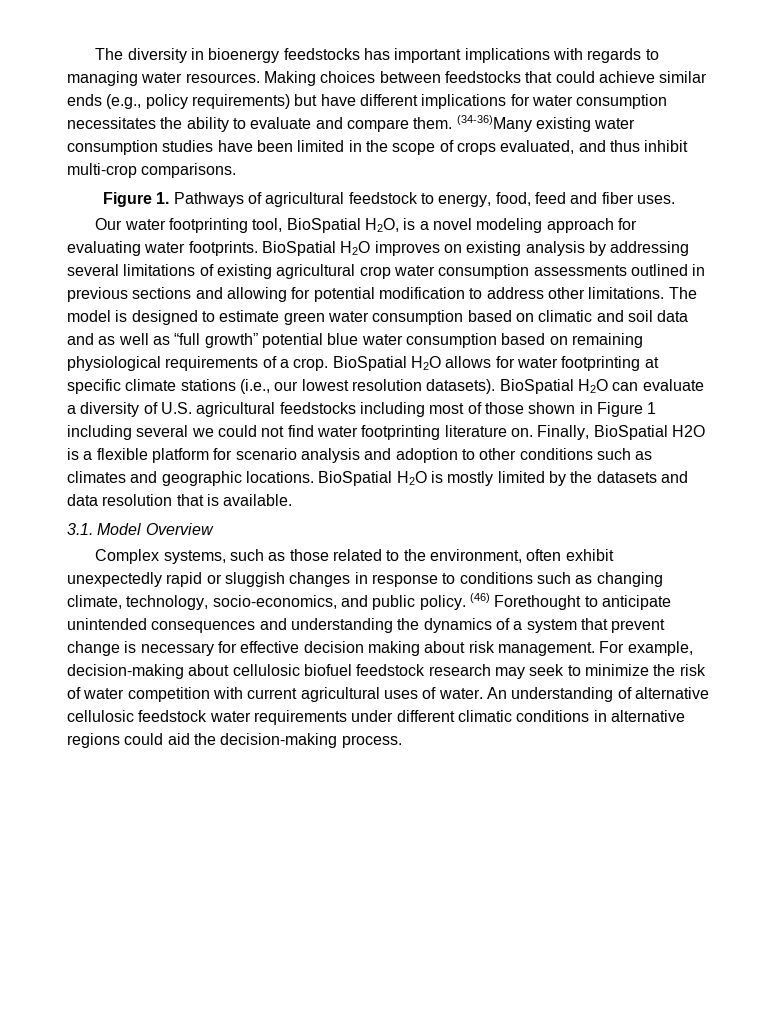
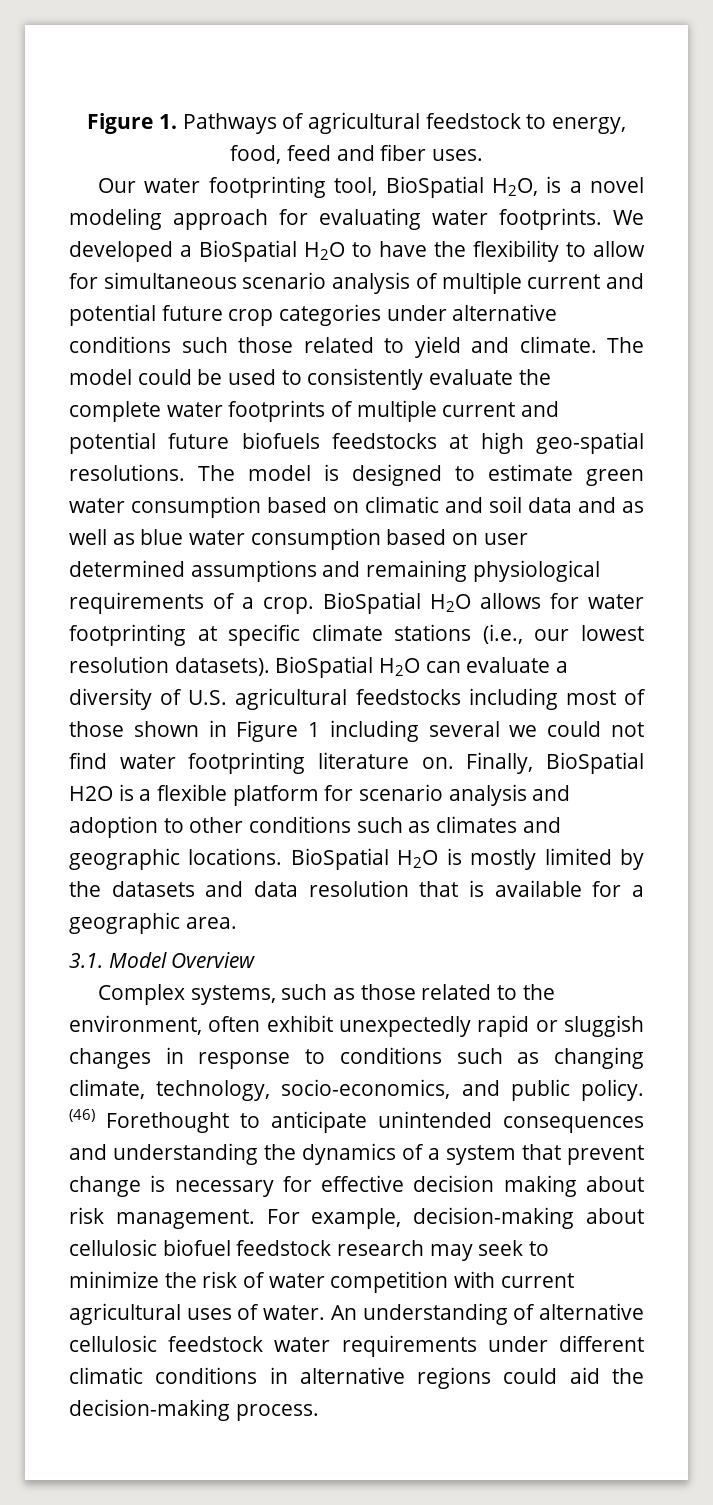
- The diversity in bioenergy feedstocks has important implications with regards to managing water resources. Making choices between feedstocks that could achieve similar ends (e.g., policy requirements) but have different implications for water consumption necessitates the ability to evaluate and compare them. (34-36)Many existing water consumption studies have been limited in the scope of crops evaluated, and thus inhibit multi-crop comparisons.
- BioSpatial H2O improves on existing analysis by addressing several limitations of existing agricultural crop water consumption assessments outlined in previous sections and allowing for potential modification to address other limitations.
+ We developed a BioSpatial H2O to have the flexibility to allow for simultaneous scenario analysis of multiple current and potential future crop categories under alternative conditions such those related to yield and climate. The model could be used to consistently evaluate the complete water footprints of multiple current and potential future biofuels feedstocks at high geo-spatial resolutions.
- The model is designed to estimate green water consumption based on climatic and soil data and as well as “full growth” potential blue water consumption based on remaining physiological requirements of a crop.
+ The model is designed to estimate green water consumption based on climatic and soil data and as well as blue water consumption based on user determined assumptions and remaining physiological requirements of a crop.
- BioSpatial H2O is mostly limited by the datasets and data resolution that is available.
+ BioSpatial H2O is mostly limited by the datasets and data resolution that is available for a geographic area.

